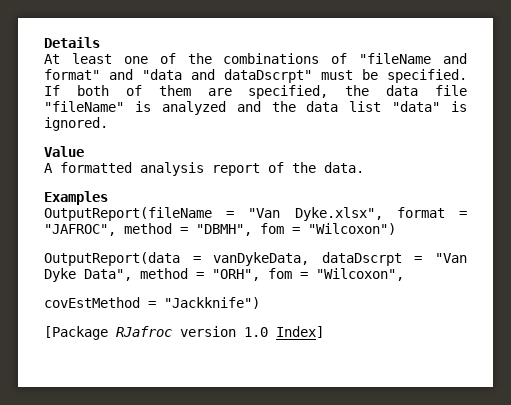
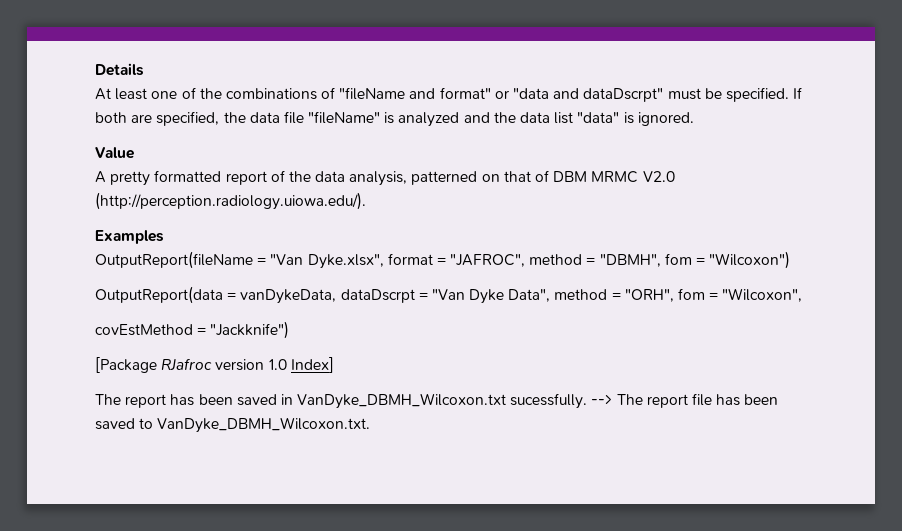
- At least one of the combinations of "fileName and format" and "data and dataDscrpt" must be specified.
+ At least one of the combinations of "fileName and format" or "data and dataDscrpt" must be specified.
- If both of them are specified, the data file "fileName" is analyzed and the data list "data" is ignored.
+ If both are specified, the data file "fileName" is analyzed and the data list "data" is ignored.
- A formatted analysis report of the data.
+ A pretty formatted report of the data analysis, patterned on that of DBM MRMC V2.0 (http://perception.radiology.uiowa.edu/).
+ The report has been saved in VanDyke_DBMH_Wilcoxon.txt sucessfully. --> The report file has been saved to VanDyke_DBMH_Wilcoxon.txt.

